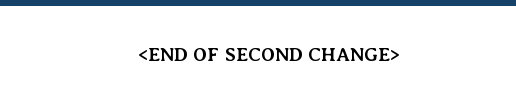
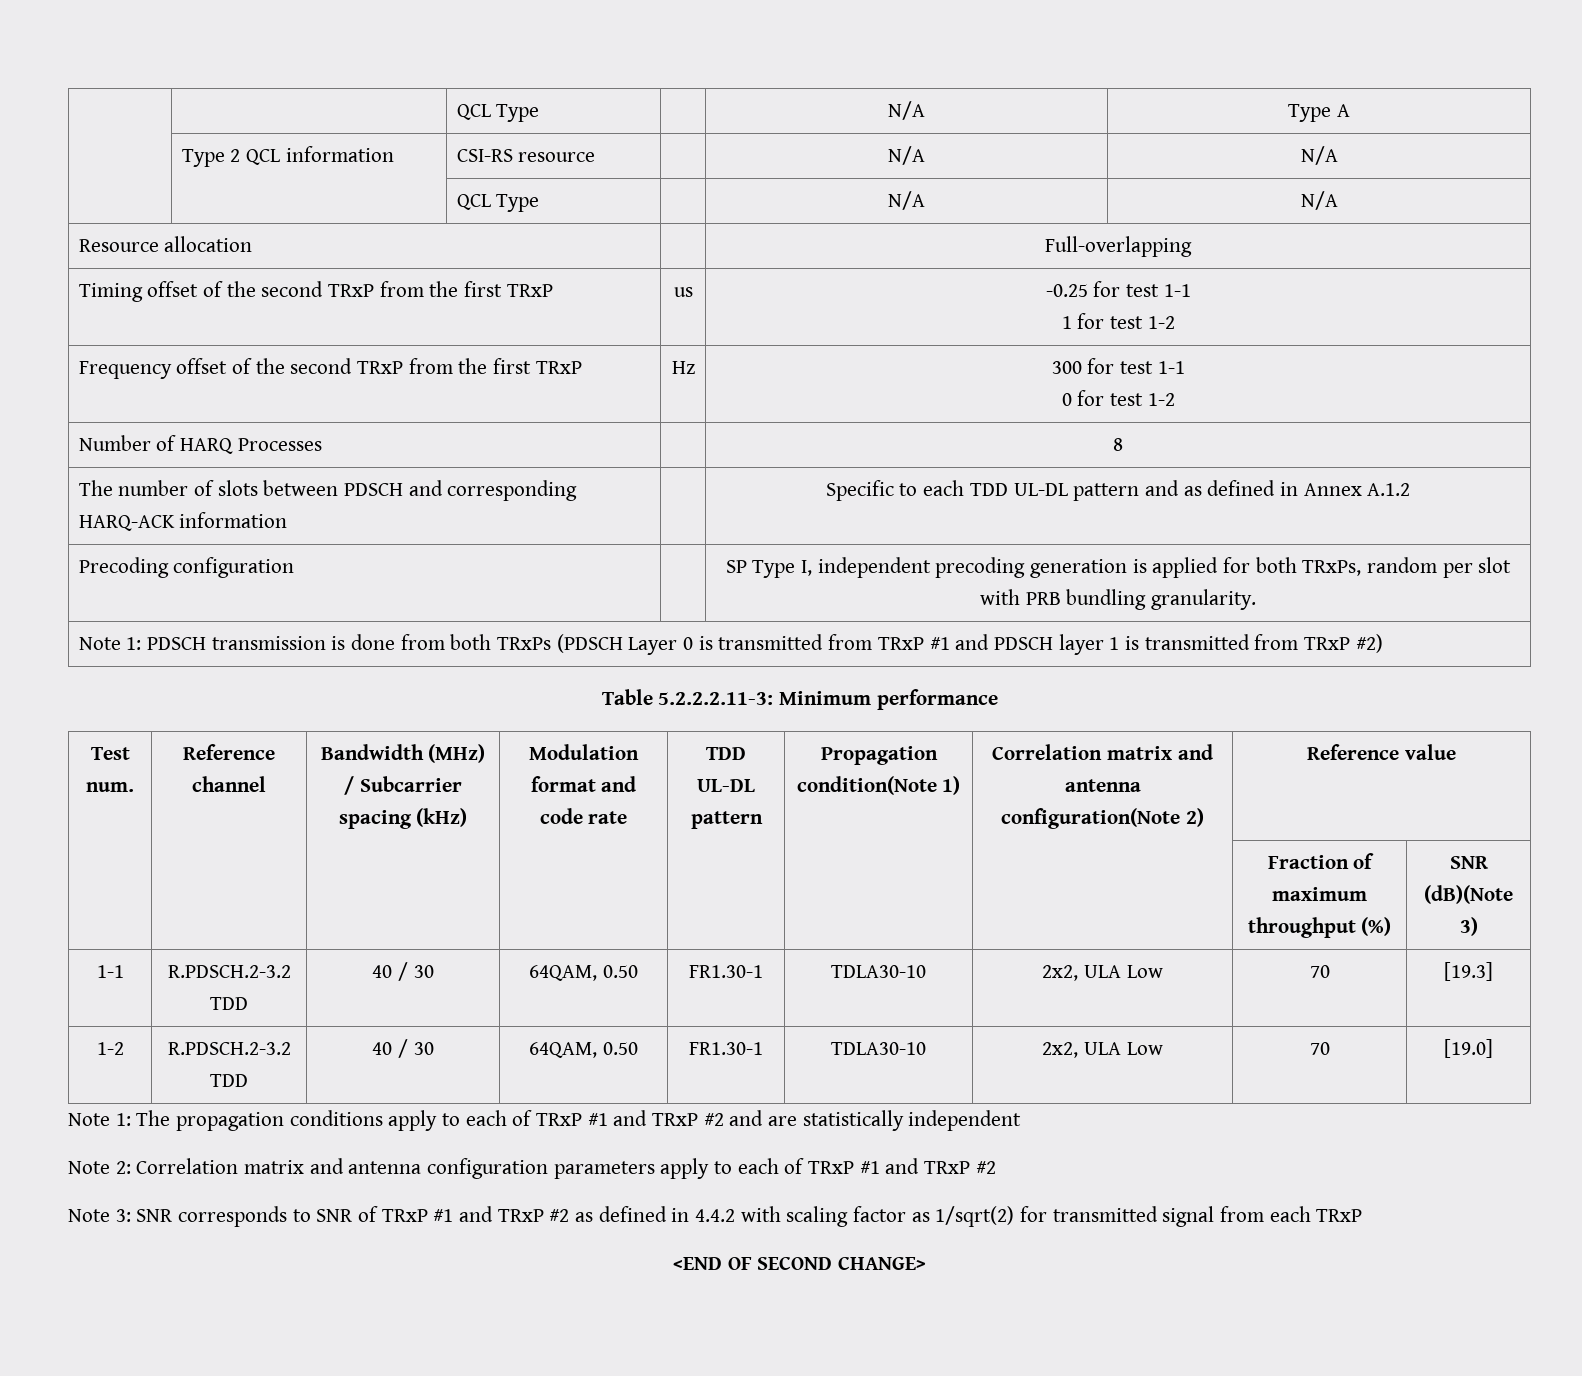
+ | | QCL Type | | N/A | Type A
+ | Type 2 QCL information | CSI-RS resource | | N/A | N/A
+ | | QCL Type | | N/A | N/A
+ Resource allocation | | Full-overlapping
+ Timing offset of the second TRxP from the first TRxP | us | -0.25 for test 1-1
+ 1 for test 1-2
+ Frequency offset of the second TRxP from the first TRxP | Hz | 300 for test 1-1
+ 0 for test 1-2
+ Number of HARQ Processes | | 8
+ The number of slots between PDSCH and corresponding HARQ-ACK information | | Specific to each TDD UL-DL pattern and as defined in Annex A.1.2
+ Precoding configuration | | SP Type I, independent precoding generation is applied for both TRxPs, random per slot with PRB bundling granularity.
+ Note 1: PDSCH transmission is done from both TRxPs (PDSCH Layer 0 is transmitted from TRxP #1 and PDSCH layer 1 is transmitted from TRxP #2)
+ Table 5.2.2.2.11-3: Minimum performance
+ Test num. | Reference channel | Bandwidth (MHz) / Subcarrier spacing (kHz) | Modulation format and code rate | TDD UL-DL pattern | Propagation condition(Note 1) | Correlation matrix and antenna configuration(Note 2) | Reference value
+ | | | | | | | Fraction of maximum throughput (%) | SNR (dB)(Note 3)
+ 1-1 | R.PDSCH.2-3.2 TDD | 40 / 30 | 64QAM, 0.50 | FR1.30-1 | TDLA30-10 | 2x2, ULA Low | 70 | [19.3]
+ 1-2 | R.PDSCH.2-3.2 TDD | 40 / 30 | 64QAM, 0.50 | FR1.30-1 | TDLA30-10 | 2x2, ULA Low | 70 | [19.0]
+ Note 1: The propagation conditions apply to each of TRxP #1 and TRxP #2 and are statistically independent
+ Note 2: Correlation matrix and antenna configuration parameters apply to each of TRxP #1 and TRxP #2
+ Note 3: SNR corresponds to SNR of TRxP #1 and TRxP #2 as defined in 4.4.2 with scaling factor as 1/sqrt(2) for transmitted signal from each TRxP

